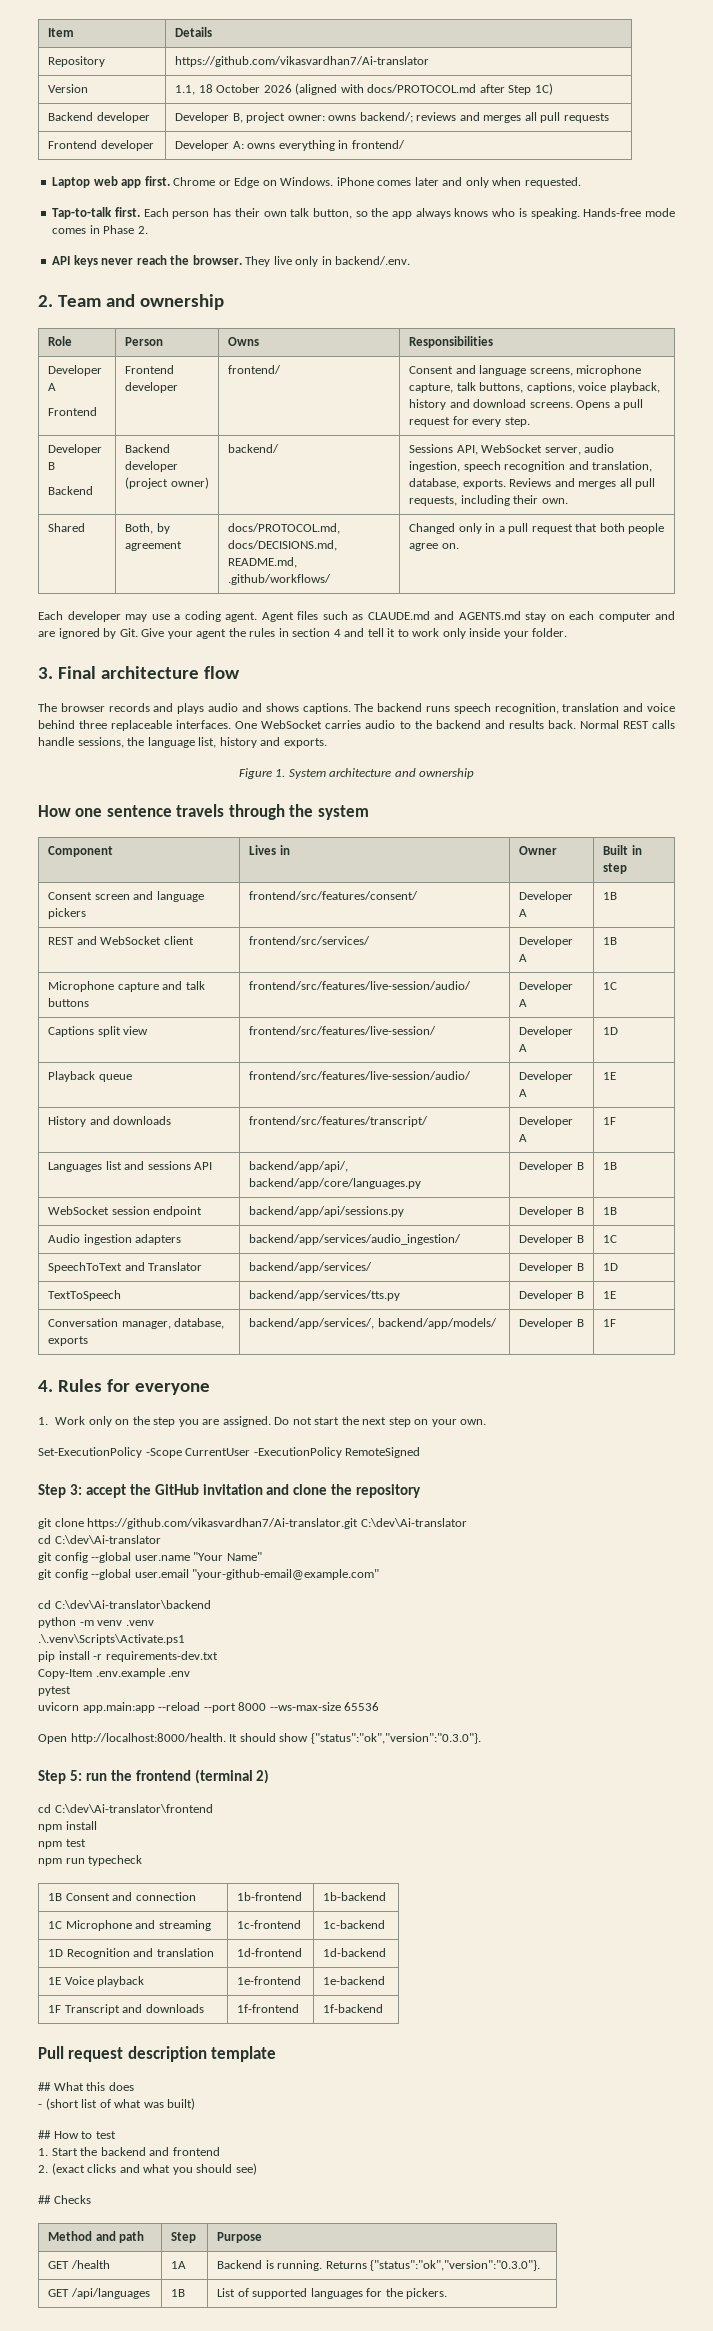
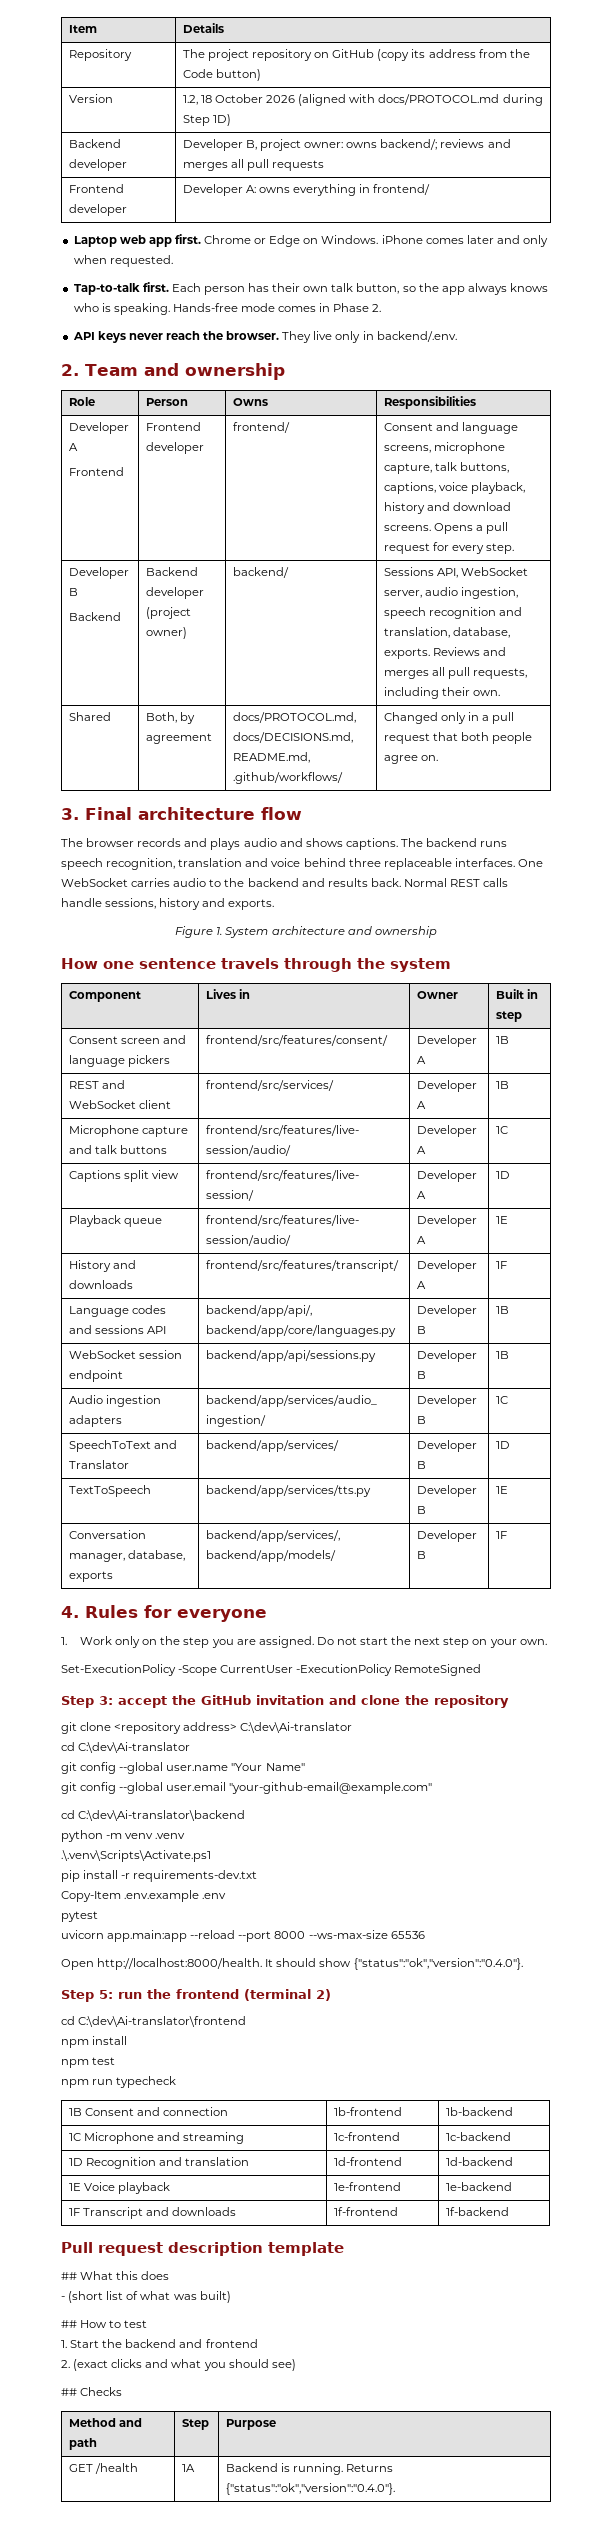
- Repository | https://github.com/vikasvardhan7/Ai-translator
+ Repository | The project repository on GitHub (copy its address from the Code button)
- Version | 1.1, 18 October 2026 (aligned with docs/PROTOCOL.md after Step 1C)
+ Version | 1.2, 18 October 2026 (aligned with docs/PROTOCOL.md during Step 1D)
- Each developer may use a coding agent. Agent files such as CLAUDE.md and AGENTS.md stay on each computer and are ignored by Git. Give your agent the rules in section 4 and tell it to work only inside your folder.
- Normal REST calls handle sessions, the language list, history and exports.
+ Normal REST calls handle sessions, history and exports.
- Languages list and sessions API | backend/app/api/, backend/app/core/languages.py | Developer B | 1B
+ Language codes and sessions API | backend/app/api/, backend/app/core/languages.py | Developer B | 1B
- git clone https://github.com/vikasvardhan7/Ai-translator.git C:\dev\Ai-translator
+ git clone <repository address> C:\dev\Ai-translator
- It should show {"status":"ok","version":"0.3.0"}.
+ It should show {"status":"ok","version":"0.4.0"}.
- GET /health | 1A | Backend is running. Returns {"status":"ok","version":"0.3.0"}.
- GET /api/languages | 1B | List of supported languages for the pickers.
+ GET /health | 1A | Backend is running. Returns {"status":"ok","version":"0.4.0"}.

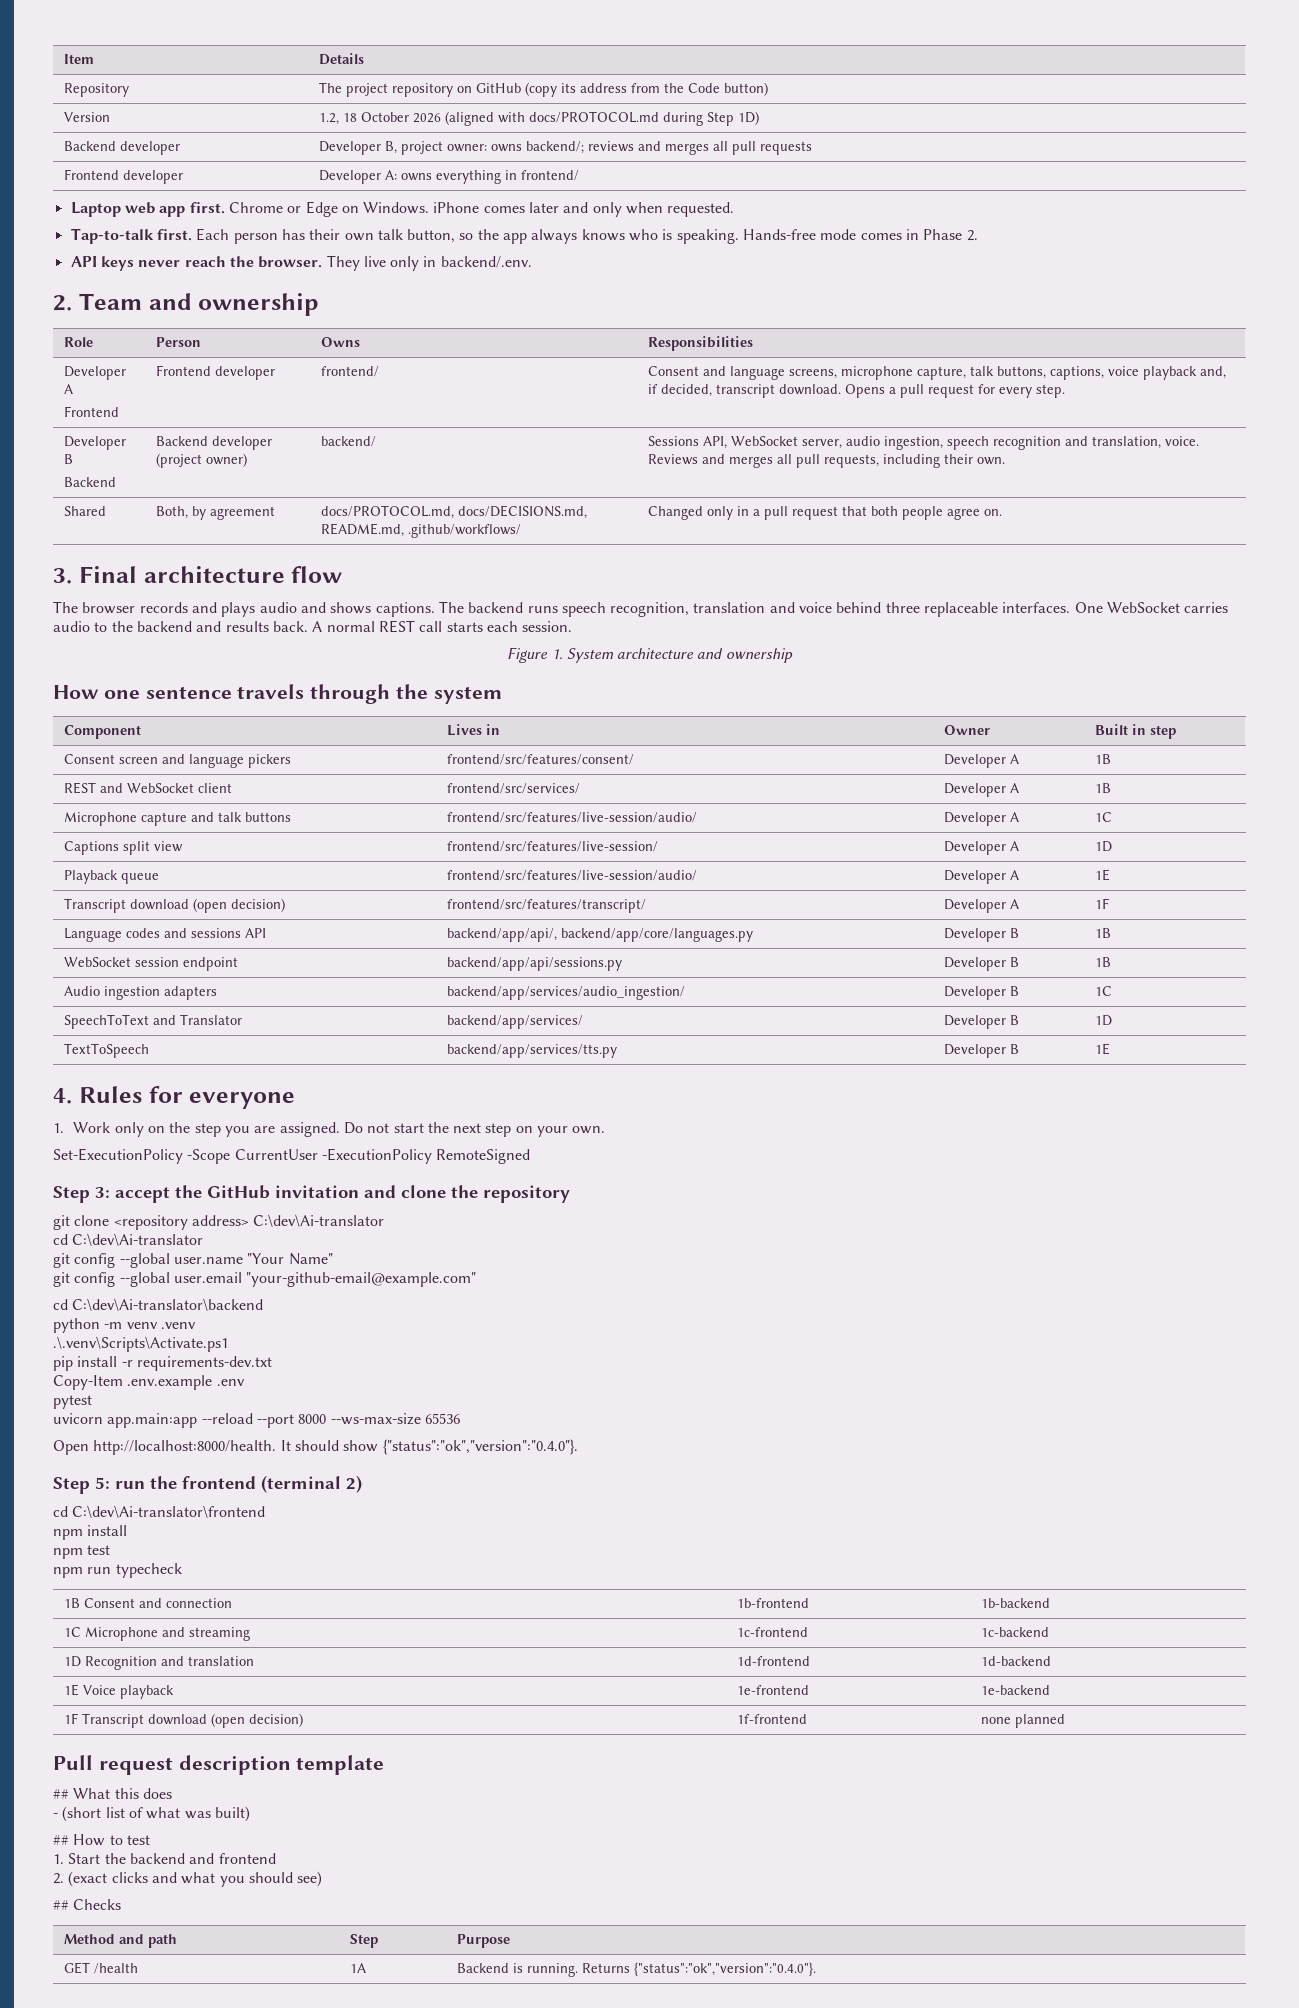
  Role | Person | Owns | Responsibilities
  Developer A
- Frontend | Frontend developer | frontend/ | Consent and language screens, microphone capture, talk buttons, captions, voice playback, history and download screens. Opens a pull request for every step.
+ Frontend | Frontend developer | frontend/ | Consent and language screens, microphone capture, talk buttons, captions, voice playback and, if decided, transcript download. Opens a pull request for every step.
  Developer B
- Backend | Backend developer (project owner) | backend/ | Sessions API, WebSocket server, audio ingestion, speech recognition and translation, database, exports. Reviews and merges all pull requests, including their own.
+ Backend | Backend developer (project owner) | backend/ | Sessions API, WebSocket server, audio ingestion, speech recognition and translation, voice. Reviews and merges all pull requests, including their own.
- Normal REST calls handle sessions, history and exports.
+ A normal REST call starts each session.
- History and downloads | frontend/src/features/transcript/ | Developer A | 1F
+ Transcript download (open decision) | frontend/src/features/transcript/ | Developer A | 1F
- Conversation manager, database, exports | backend/app/services/, backend/app/models/ | Developer B | 1F
- 1F Transcript and downloads | 1f-frontend | 1f-backend
+ 1F Transcript download (open decision) | 1f-frontend | none planned

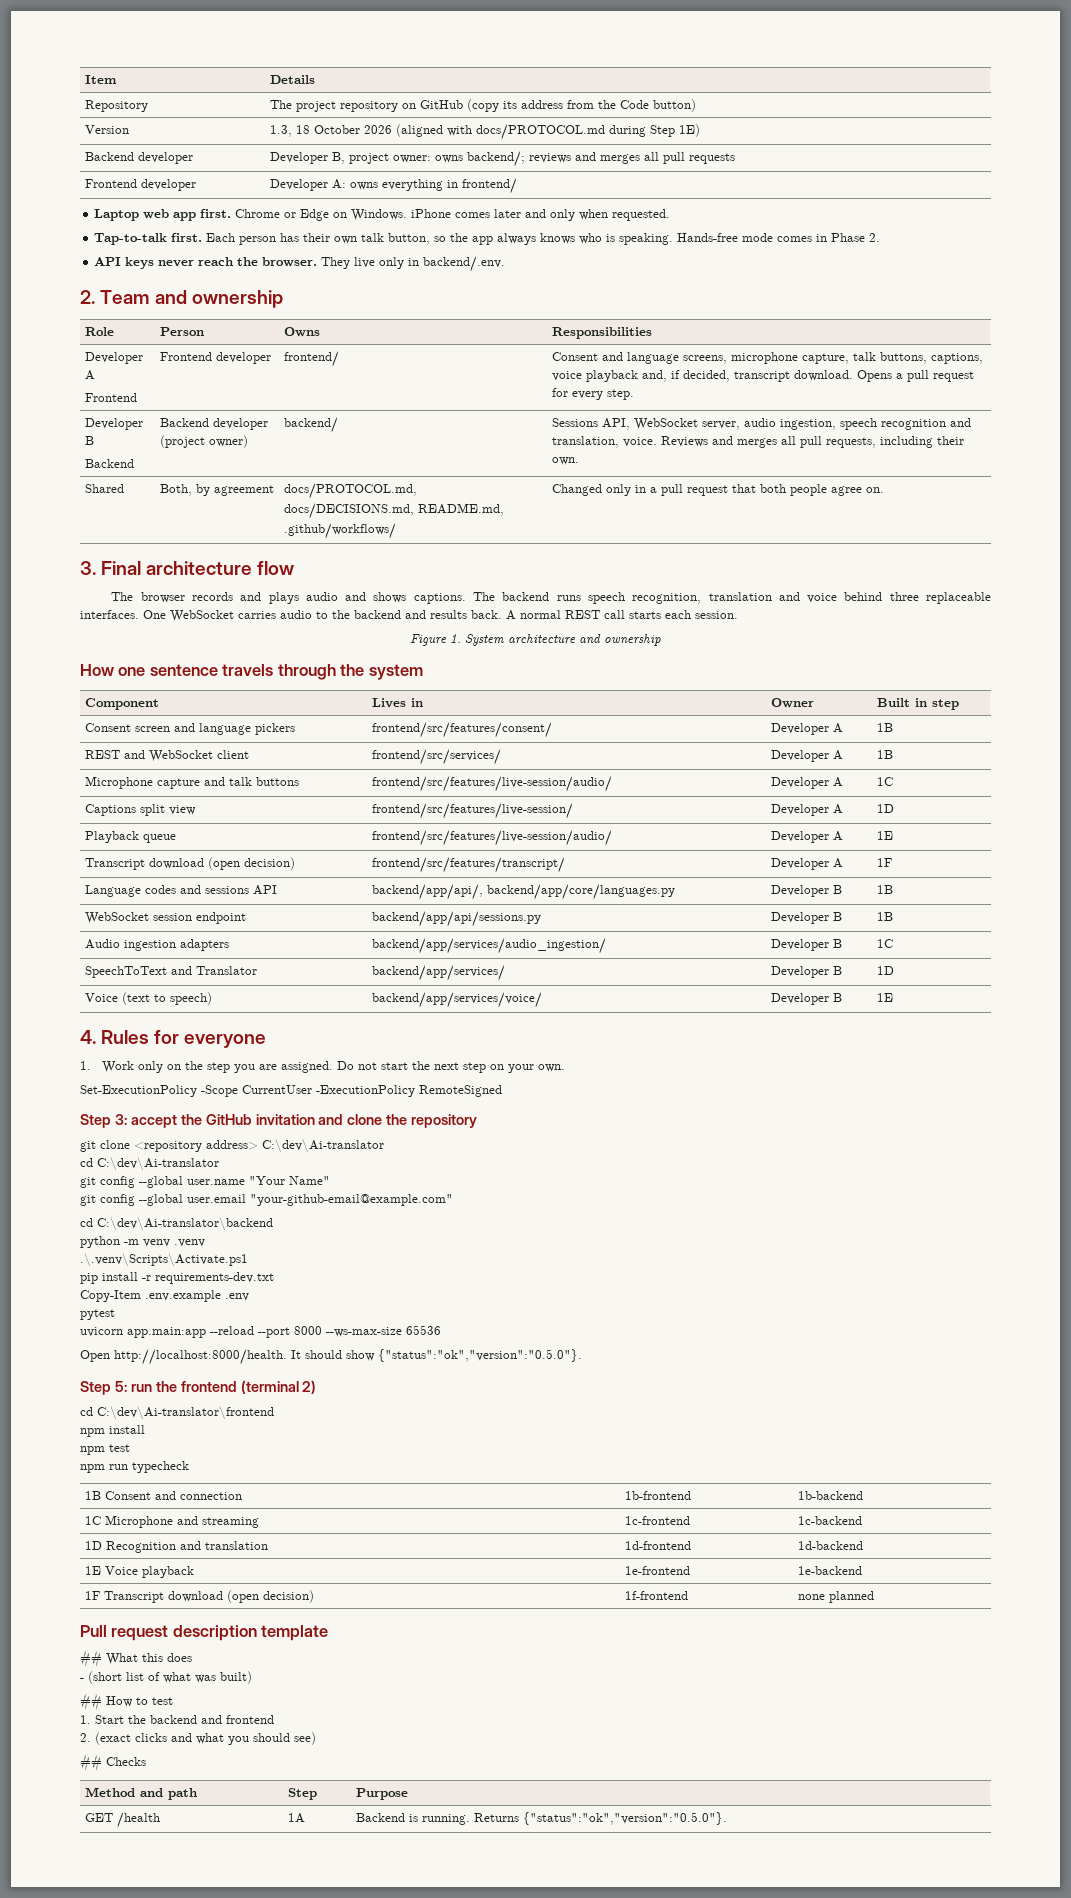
- Version | 1.2, 18 October 2026 (aligned with docs/PROTOCOL.md during Step 1D)
+ Version | 1.3, 18 October 2026 (aligned with docs/PROTOCOL.md during Step 1E)
- TextToSpeech | backend/app/services/tts.py | Developer B | 1E
+ Voice (text to speech) | backend/app/services/voice/ | Developer B | 1E
- It should show {"status":"ok","version":"0.4.0"}.
+ It should show {"status":"ok","version":"0.5.0"}.
- GET /health | 1A | Backend is running. Returns {"status":"ok","version":"0.4.0"}.
+ GET /health | 1A | Backend is running. Returns {"status":"ok","version":"0.5.0"}.

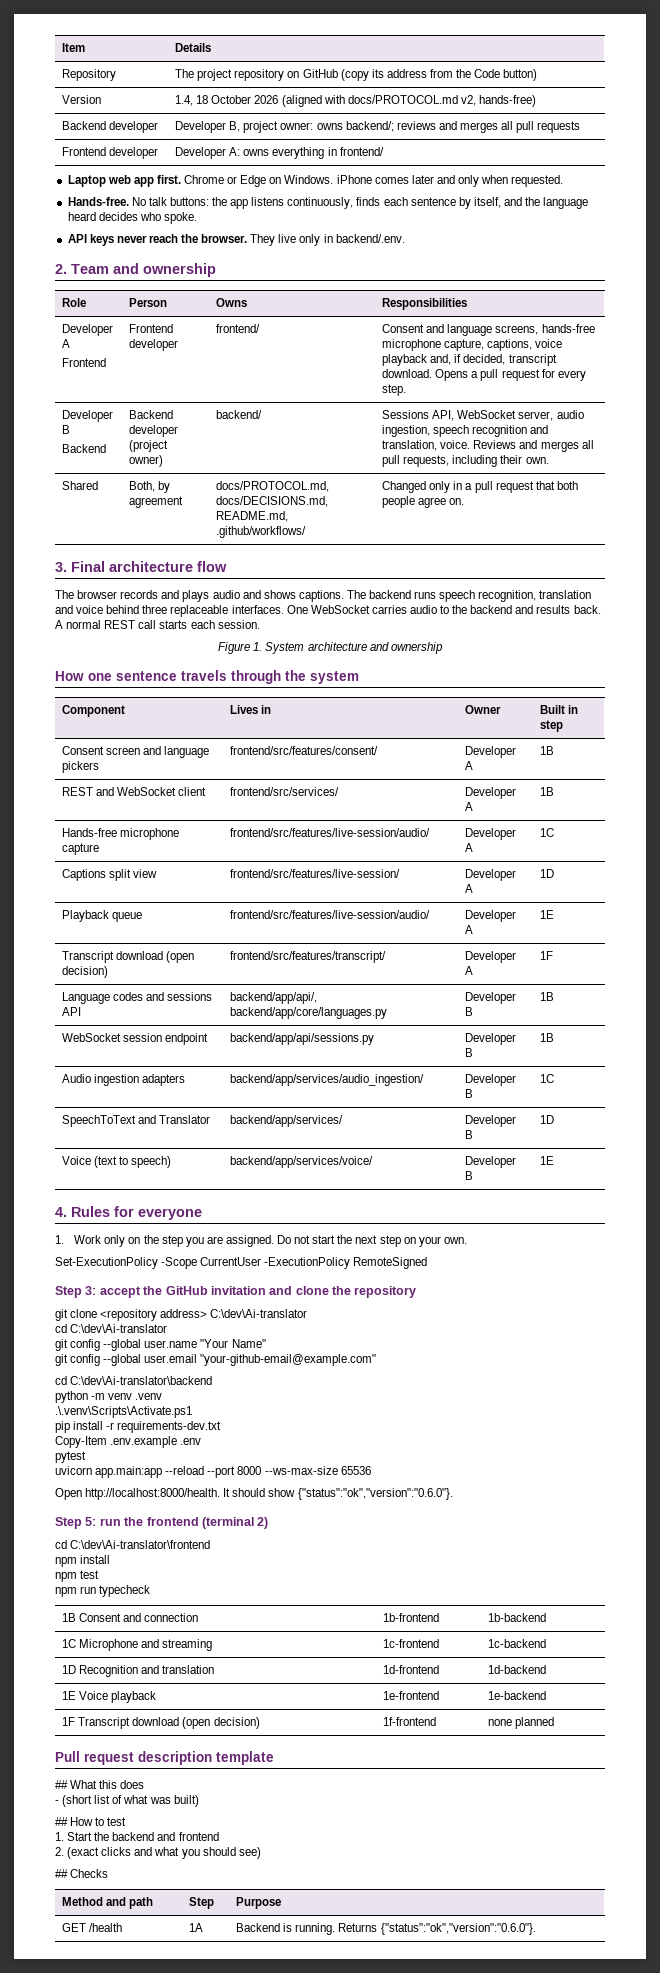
- Version | 1.3, 18 October 2026 (aligned with docs/PROTOCOL.md during Step 1E)
+ Version | 1.4, 18 October 2026 (aligned with docs/PROTOCOL.md v2, hands-free)
- Tap-to-talk first. Each person has their own talk button, so the app always knows who is speaking. Hands-free mode comes in Phase 2.
+ Hands-free. No talk buttons: the app listens continuously, finds each sentence by itself, and the language heard decides who spoke.
  Role | Person | Owns | Responsibilities
  Developer A
- Frontend | Frontend developer | frontend/ | Consent and language screens, microphone capture, talk buttons, captions, voice playback and, if decided, transcript download. Opens a pull request for every step.
+ Frontend | Frontend developer | frontend/ | Consent and language screens, hands-free microphone capture, captions, voice playback and, if decided, transcript download. Opens a pull request for every step.
- Microphone capture and talk buttons | frontend/src/features/live-session/audio/ | Developer A | 1C
+ Hands-free microphone capture | frontend/src/features/live-session/audio/ | Developer A | 1C
- It should show {"status":"ok","version":"0.5.0"}.
+ It should show {"status":"ok","version":"0.6.0"}.
- GET /health | 1A | Backend is running. Returns {"status":"ok","version":"0.5.0"}.
+ GET /health | 1A | Backend is running. Returns {"status":"ok","version":"0.6.0"}.

